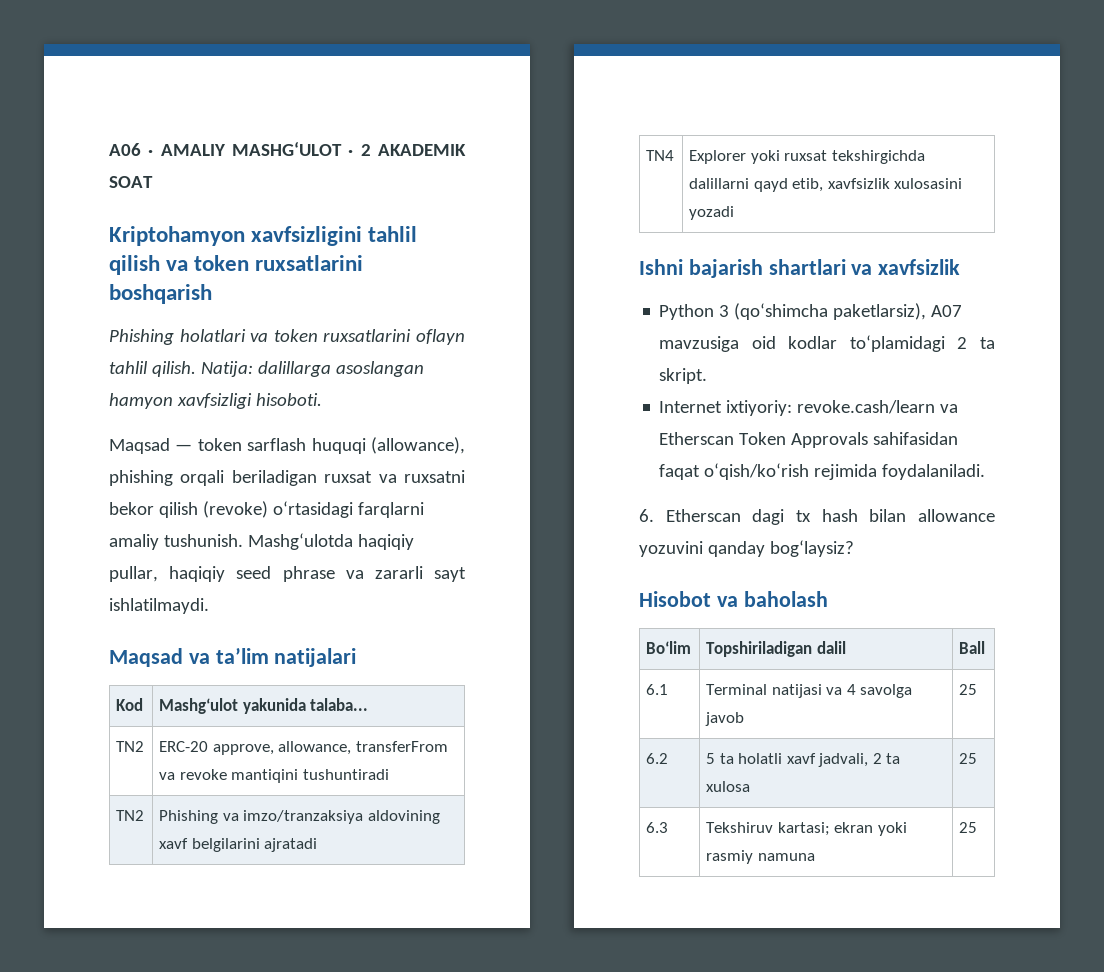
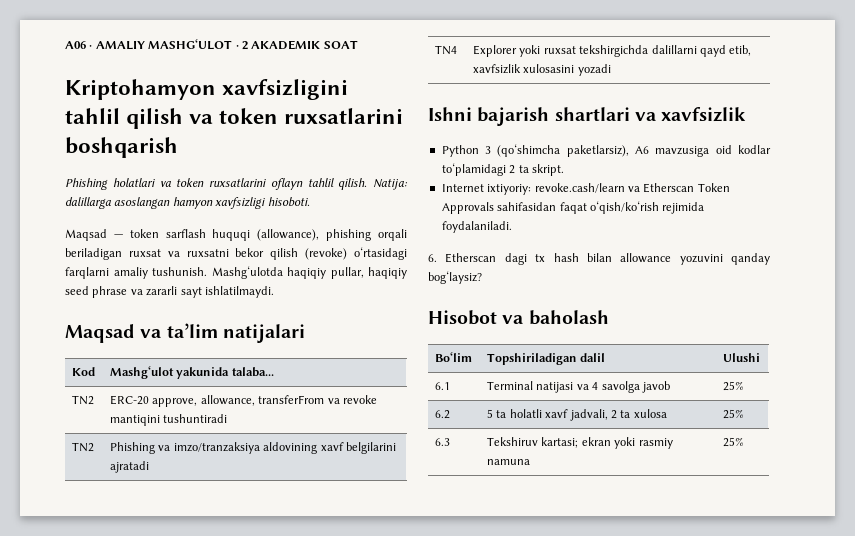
- Python 3 (qo‘shimcha paketlarsiz), A07 mavzusiga oid kodlar to‘plamidagi 2 ta skript.
+ Python 3 (qo‘shimcha paketlarsiz), A6 mavzusiga oid kodlar to‘plamidagi 2 ta skript.
- Bo‘lim | Topshiriladigan dalil | Ball
+ Bo‘lim | Topshiriladigan dalil | Ulushi
- 6.1 | Terminal natijasi va 4 savolga javob | 25
+ 6.1 | Terminal natijasi va 4 savolga javob | 25%
- 6.2 | 5 ta holatli xavf jadvali, 2 ta xulosa | 25
+ 6.2 | 5 ta holatli xavf jadvali, 2 ta xulosa | 25%
- 6.3 | Tekshiruv kartasi; ekran yoki rasmiy namuna | 25
+ 6.3 | Tekshiruv kartasi; ekran yoki rasmiy namuna | 25%

